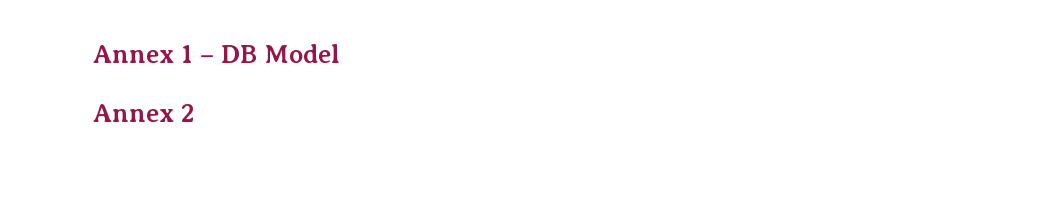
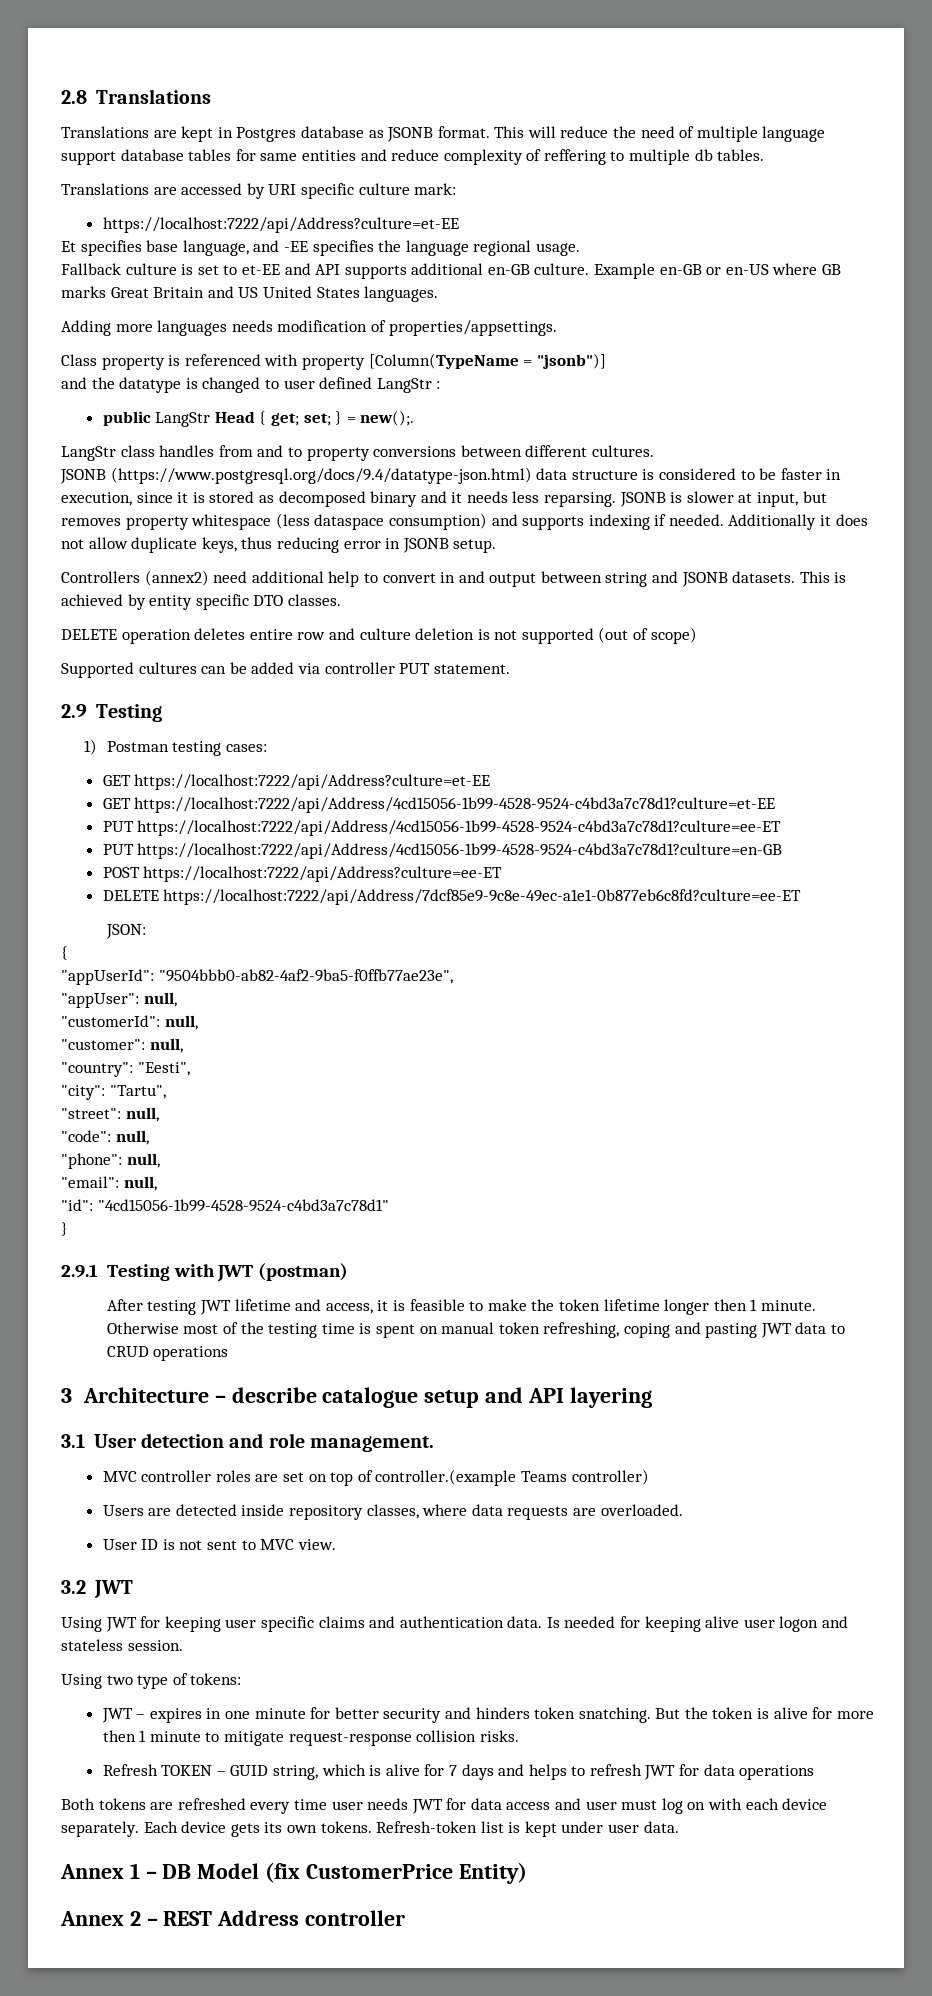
+ 2.8 Translations
+ Translations are kept in Postgres database as JSONB format. This will reduce the need of multiple language support database tables for same entities and reduce complexity of reffering to multiple db tables.
+ Translations are accessed by URI specific culture mark:
+ https://localhost:7222/api/Address?culture=et-EE
+ Et specifies base language, and -EE specifies the language regional usage.
+ Fallback culture is set to et-EE and API supports additional en-GB culture. Example en-GB or en-US where GB marks Great Britain and US United States languages.
+ Adding more languages needs modification of properties/appsettings.
+ Class property is referenced with property [Column(TypeName = "jsonb")]
+ and the datatype is changed to user defined LangStr :
+ public LangStr Head { get; set; } = new();.
+ LangStr class handles from and to property conversions between different cultures.
+ JSONB (https://www.postgresql.org/docs/9.4/datatype-json.html) data structure is considered to be faster in execution, since it is stored as decomposed binary and it needs less reparsing. JSONB is slower at input, but removes property whitespace (less dataspace consumption) and supports indexing if needed. Additionally it does not allow duplicate keys, thus reducing error in JSONB setup.
+ Controllers (annex2) need additional help to convert in and output between string and JSONB datasets. This is achieved by entity specific DTO classes.
+ DELETE operation deletes entire row and culture deletion is not supported (out of scope)
+ Supported cultures can be added via controller PUT statement.
+ 2.9 Testing
+ 1) Postman testing cases:
+ GET https://localhost:7222/api/Address?culture=et-EE
+ GET https://localhost:7222/api/Address/4cd15056-1b99-4528-9524-c4bd3a7c78d1?culture=et-EE
+ PUT https://localhost:7222/api/Address/4cd15056-1b99-4528-9524-c4bd3a7c78d1?culture=ee-ET
+ PUT https://localhost:7222/api/Address/4cd15056-1b99-4528-9524-c4bd3a7c78d1?culture=en-GB
+ POST https://localhost:7222/api/Address?culture=ee-ET
+ DELETE https://localhost:7222/api/Address/7dcf85e9-9c8e-49ec-a1e1-0b877eb6c8fd?culture=ee-ET
+ JSON:
+ {
+ "appUserId": "9504bbb0-ab82-4af2-9ba5-f0ffb77ae23e",
+ "appUser": null,
+ "customerId": null,
+ "customer": null,
+ "country": "Eesti",
+ "city": "Tartu",
+ "street": null,
+ "code": null,
+ "phone": null,
+ "email": null,
+ "id": "4cd15056-1b99-4528-9524-c4bd3a7c78d1"
+ }
+ 2.9.1 Testing with JWT (postman)
+ After testing JWT lifetime and access, it is feasible to make the token lifetime longer then 1 minute. Otherwise most of the testing time is spent on manual token refreshing, coping and pasting JWT data to CRUD operations
+ 3 Architecture – describe catalogue setup and API layering
+ 3.1 User detection and role management.
+ MVC controller roles are set on top of controller.(example Teams controller)
+ Users are detected inside repository classes, where data requests are overloaded.
+ User ID is not sent to MVC view.
+ 3.2 JWT
+ Using JWT for keeping user specific claims and authentication data. Is needed for keeping alive user logon and stateless session.
+ Using two type of tokens:
+ JWT – expires in one minute for better security and hinders token snatching. But the token is alive for more then 1 minute to mitigate request-response collision risks.
+ Refresh TOKEN – GUID string, which is alive for 7 days and helps to refresh JWT for data operations
+ Both tokens are refreshed every time user needs JWT for data access and user must log on with each device separately. Each device gets its own tokens. Refresh-token list is kept under user data.
- Annex 1 – DB Model
+ Annex 1 – DB Model (fix CustomerPrice Entity)
- Annex 2
+ Annex 2 – REST Address controller

